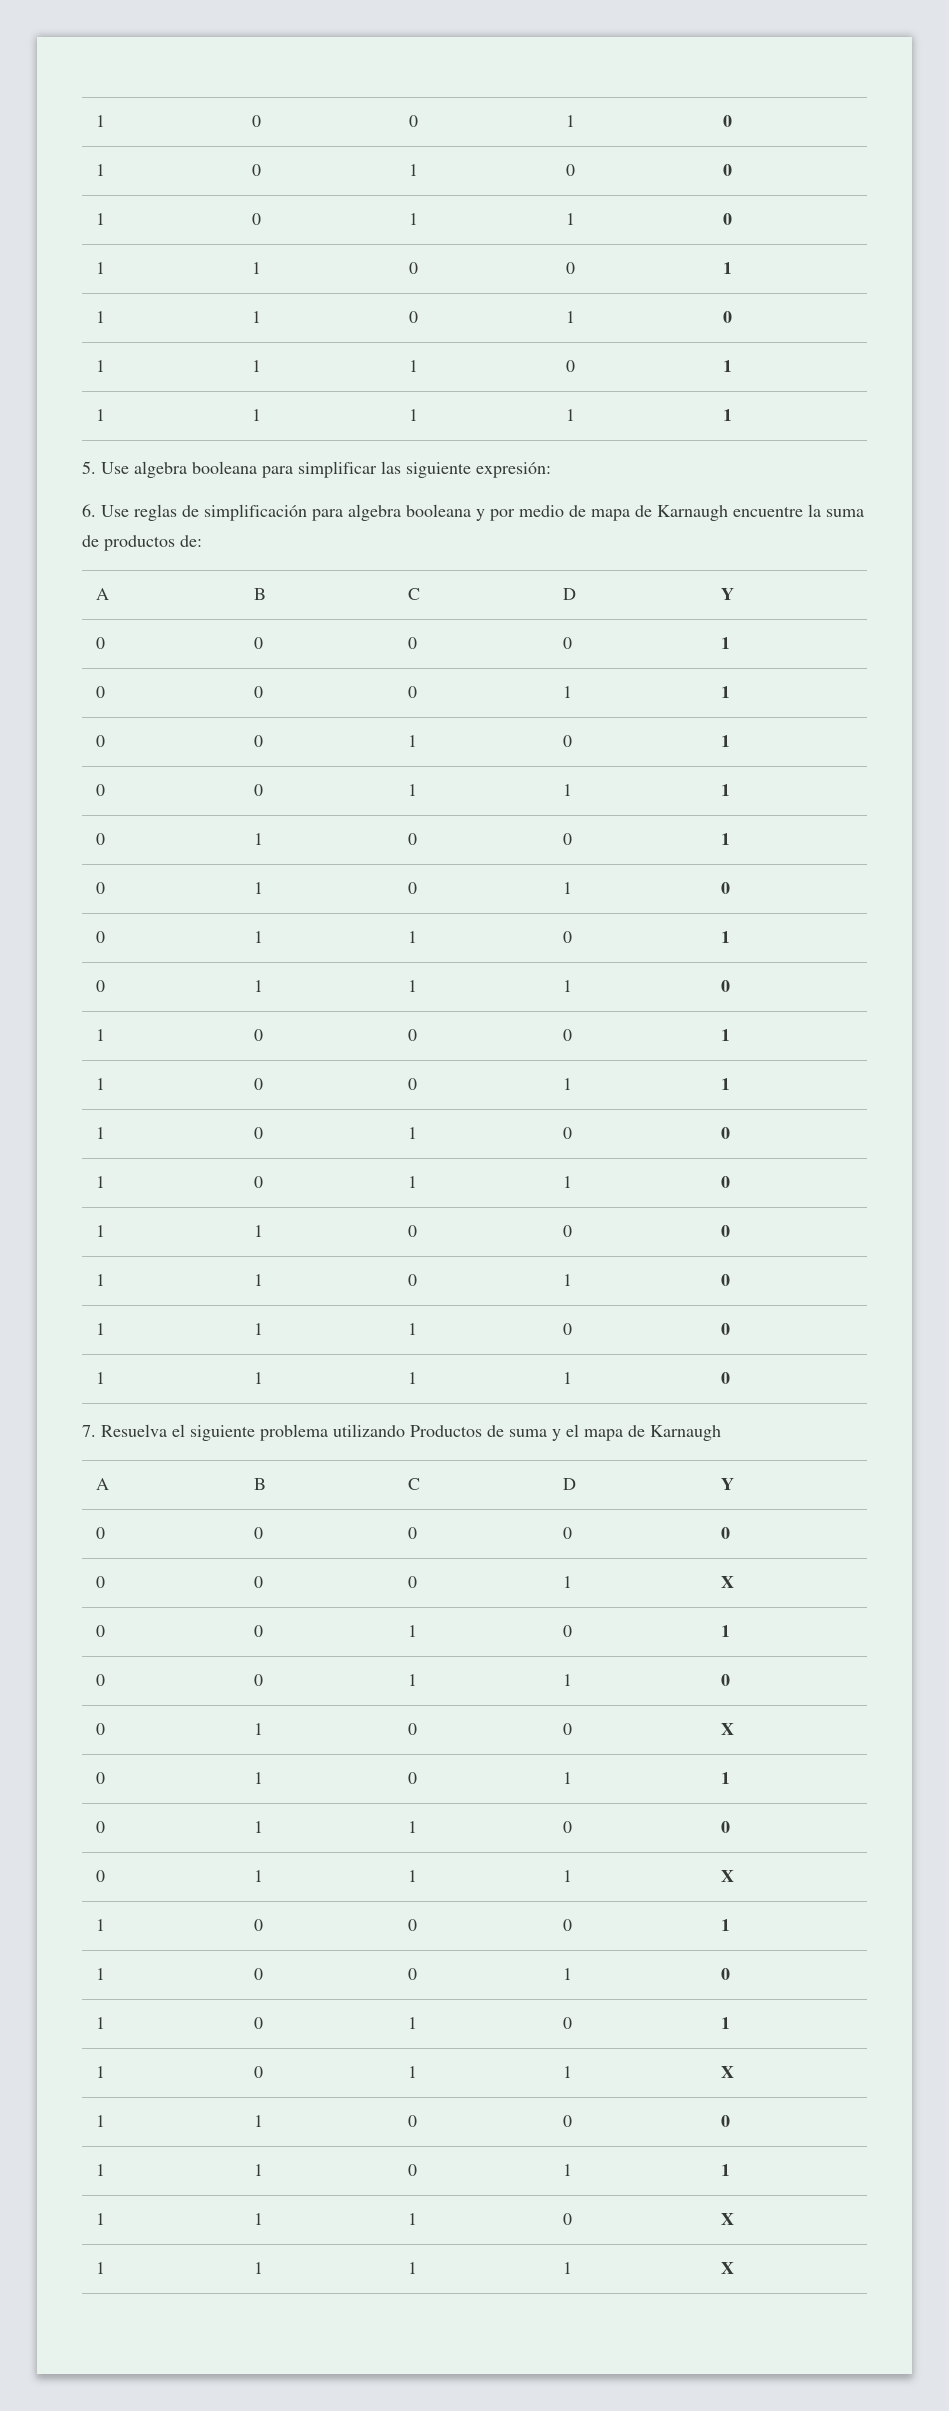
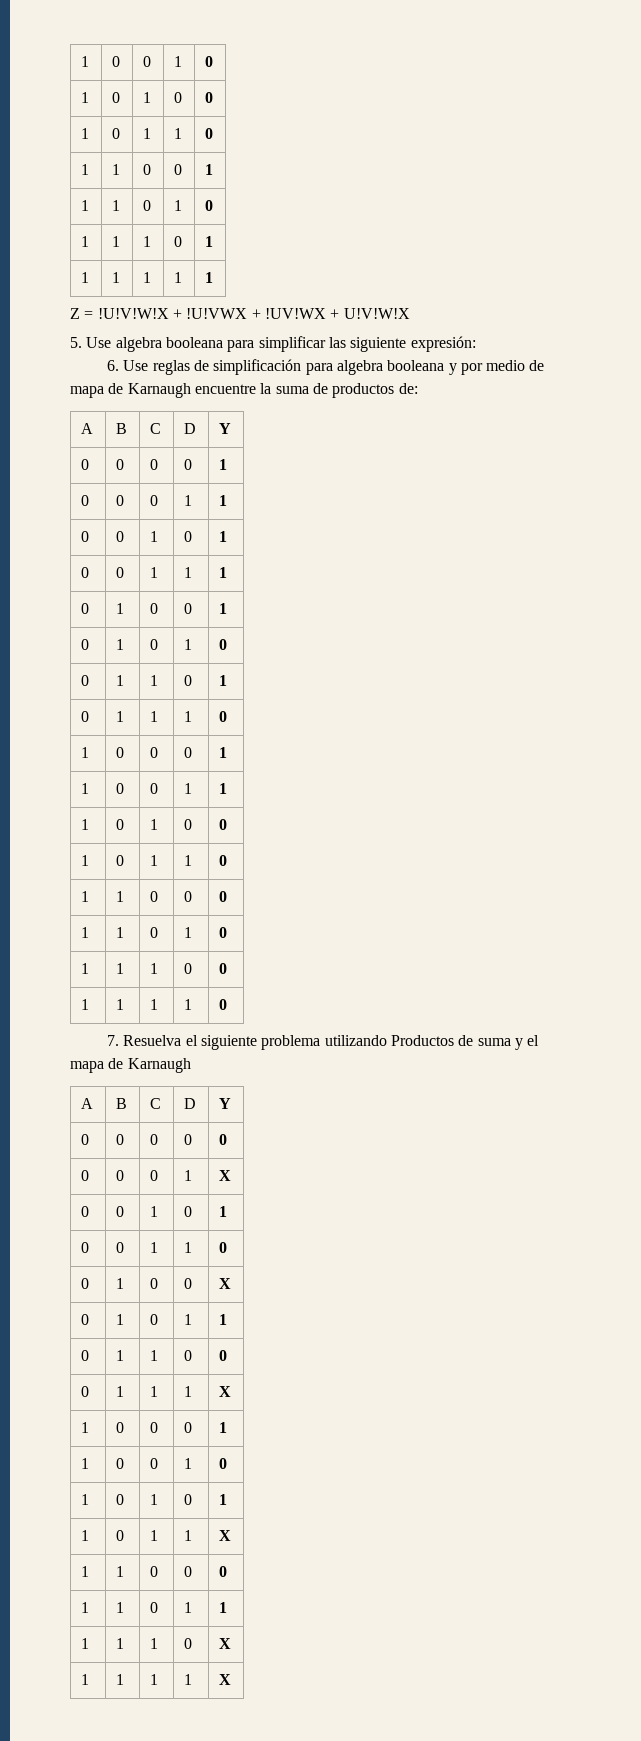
+ Z = !U!V!W!X + !U!VWX + !UV!WX + U!V!W!X

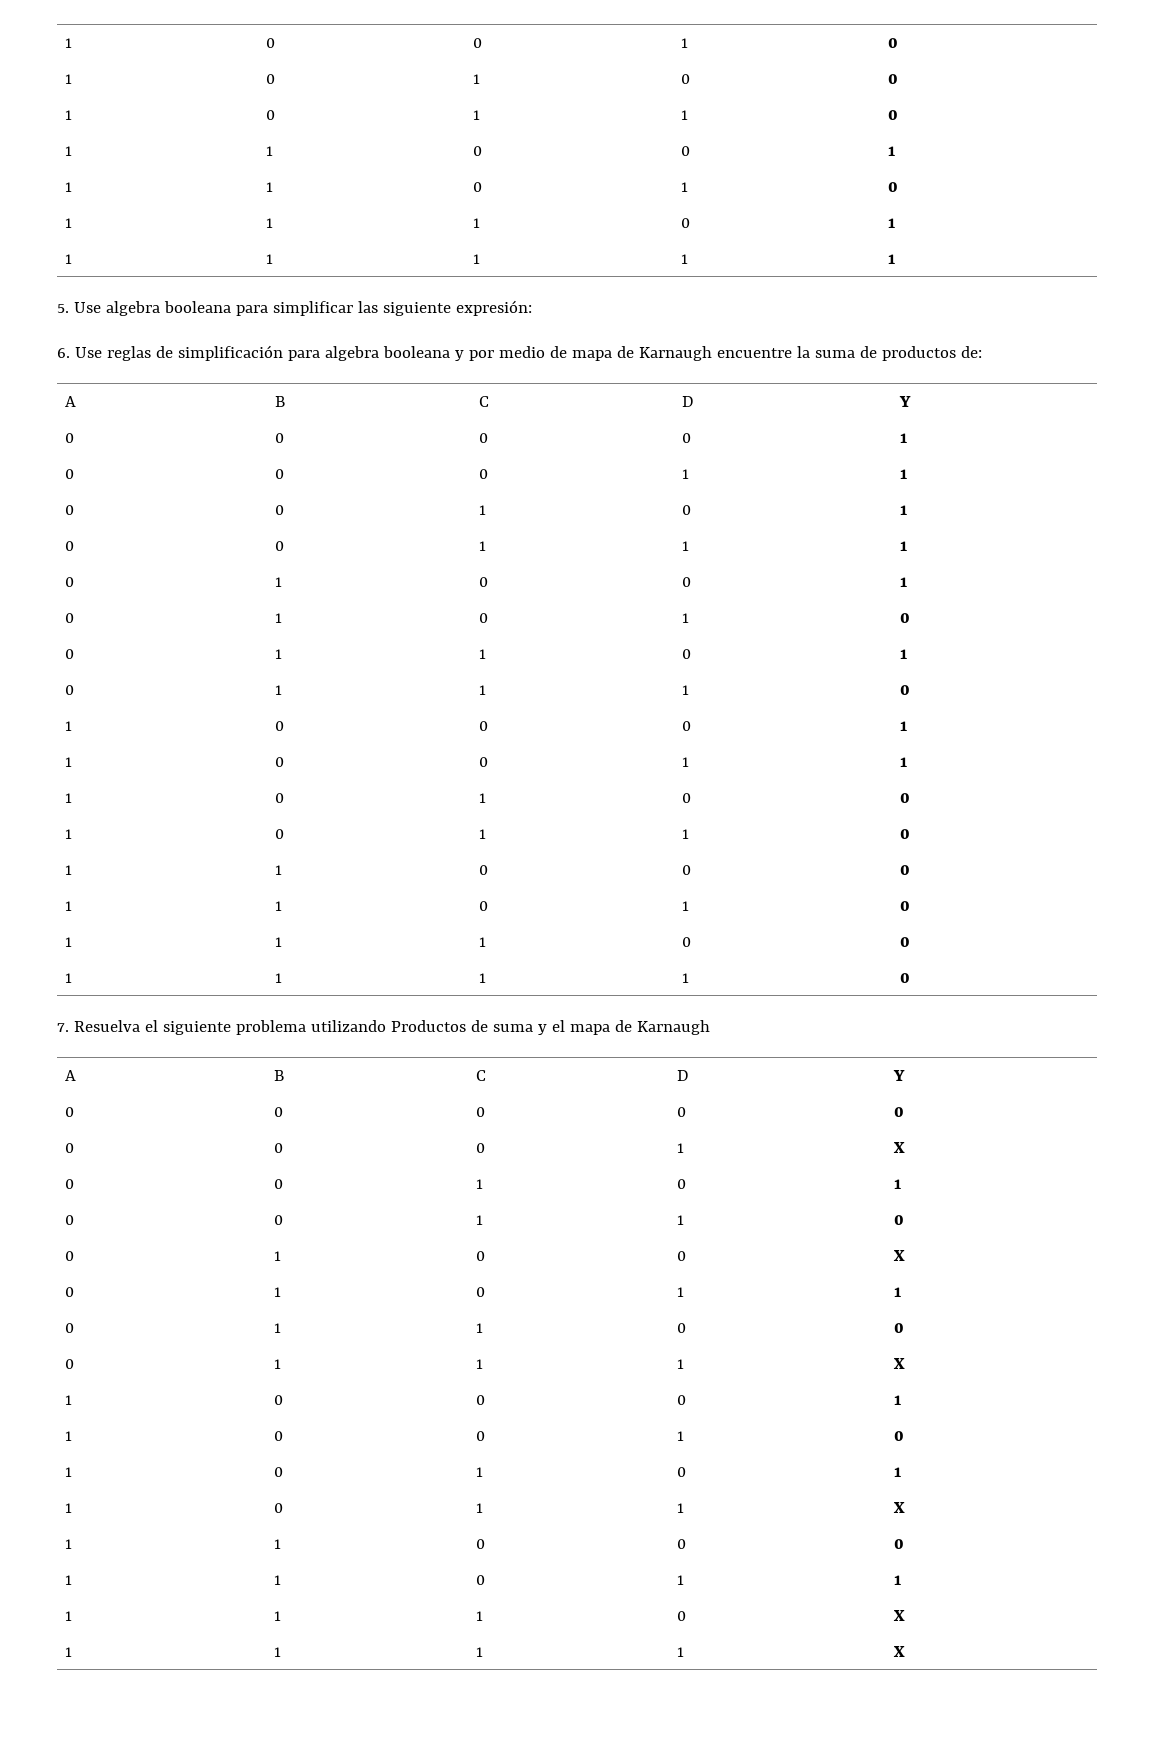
- Z = !U!V!W!X + !U!VWX + !UV!WX + U!V!W!X

